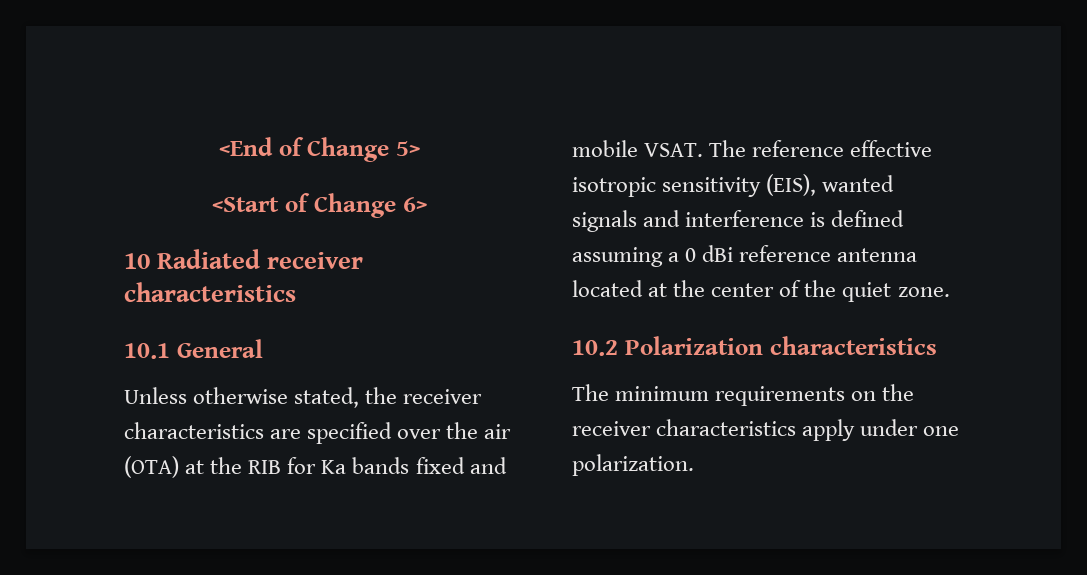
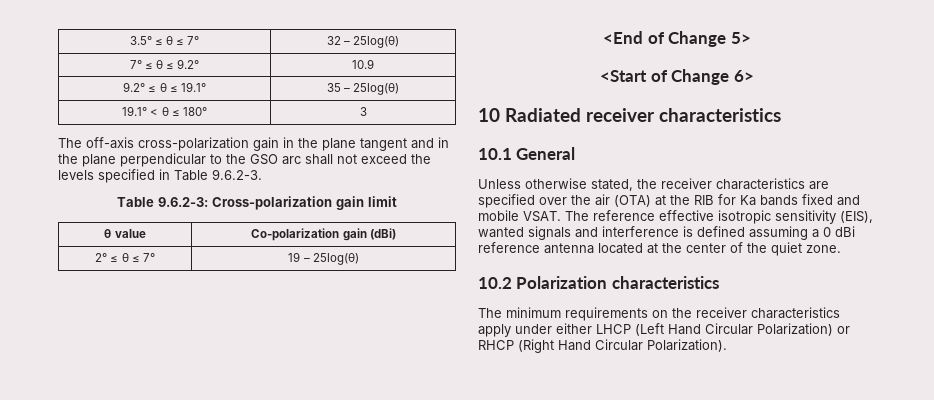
+ 3.5° ≤ θ ≤ 7° | 32 – 25log(θ)
+ 7° ≤ θ ≤ 9.2° | 10.9
+ 9.2° ≤ θ ≤ 19.1° | 35 – 25log(θ)
+ 19.1° < θ ≤ 180° | 3
+ The off-axis cross-polarization gain in the plane tangent and in the plane perpendicular to the GSO arc shall not exceed the levels specified in Table 9.6.2-3.
+ Table 9.6.2-3: Cross-polarization gain limit
+ θ value | Co-polarization gain (dBi)
+ 2° ≤ θ ≤ 7° | 19 – 25log(θ)
- The minimum requirements on the receiver characteristics apply under one polarization.
+ The minimum requirements on the receiver characteristics apply under either LHCP (Left Hand Circular Polarization) or RHCP (Right Hand Circular Polarization).

